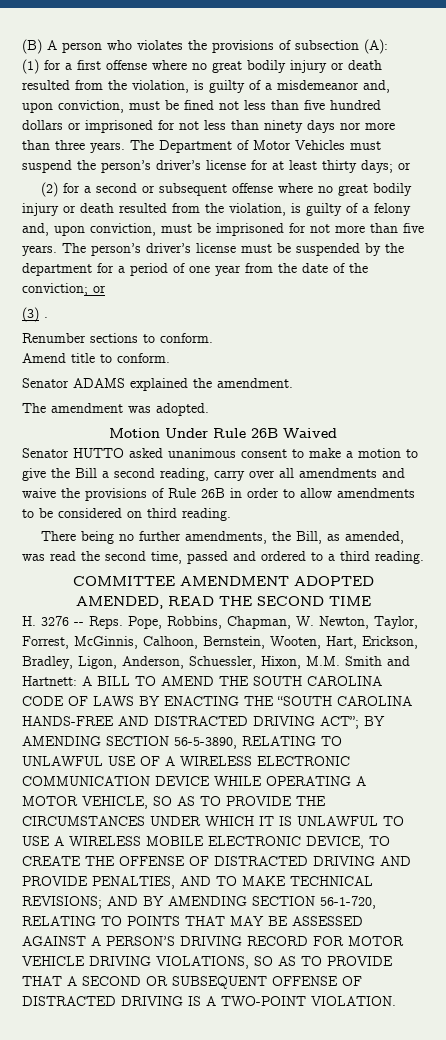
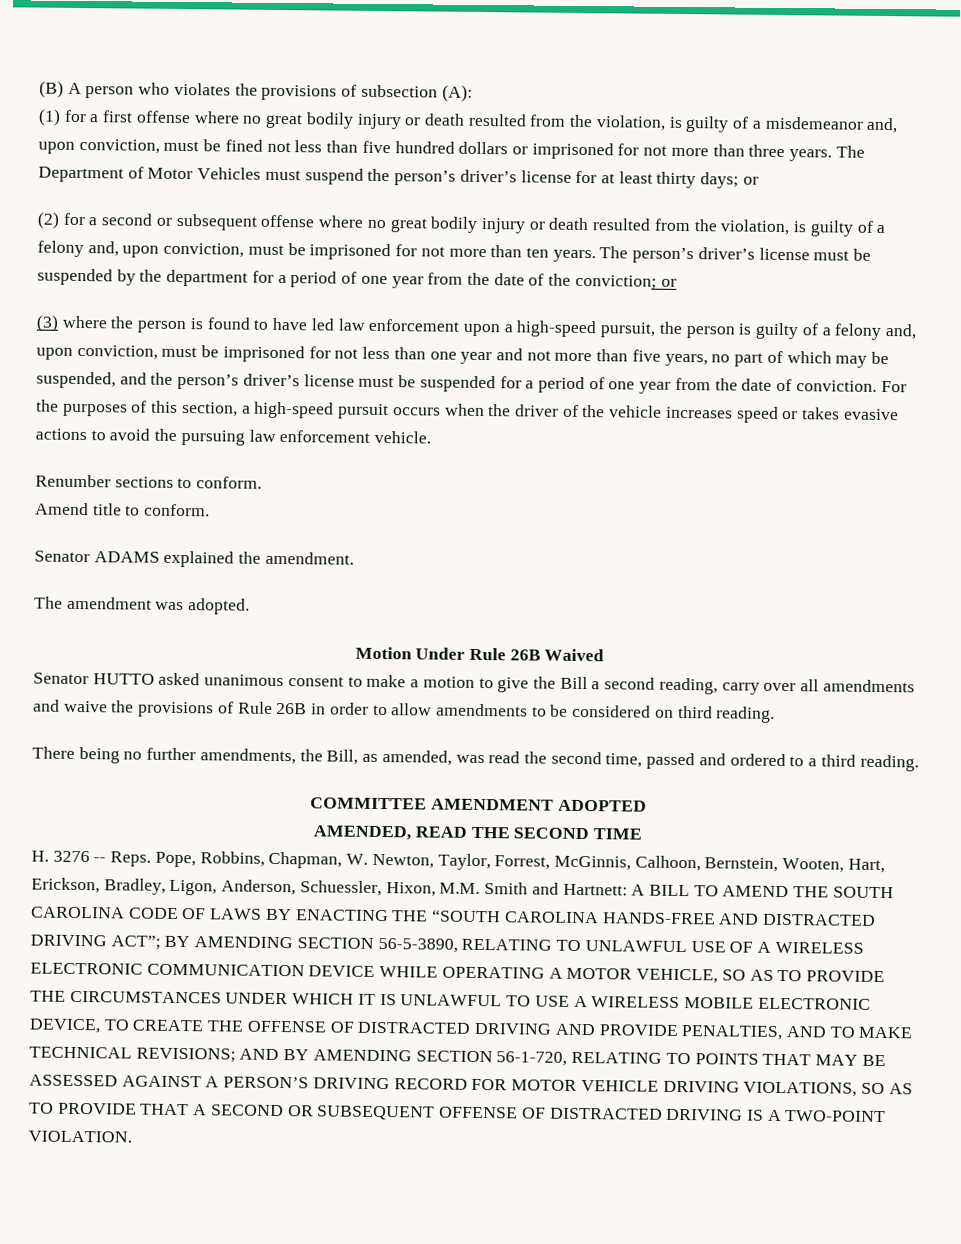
- (1) for a first offense where no great bodily injury or death resulted from the violation, is guilty of a misdemeanor and, upon conviction, must be fined not less than five hundred dollars or imprisoned for not less than ninety days nor more than three years.
+ (1) for a first offense where no great bodily injury or death resulted from the violation, is guilty of a misdemeanor and, upon conviction, must be fined not less than five hundred dollars or imprisoned for not more than three years.
- (2) for a second or subsequent offense where no great bodily injury or death resulted from the violation, is guilty of a felony and, upon conviction, must be imprisoned for not more than five years.
+ (2) for a second or subsequent offense where no great bodily injury or death resulted from the violation, is guilty of a felony and, upon conviction, must be imprisoned for not more than ten years.
- (3) .
+ (3) where the person is found to have led law enforcement upon a high-speed pursuit, the person is guilty of a felony and, upon conviction, must be imprisoned for not less than one year and not more than five years, no part of which may be suspended, and the person’s driver’s license must be suspended for a period of one year from the date of conviction. For the purposes of this section, a high-speed pursuit occurs when the driver of the vehicle increases speed or takes evasive actions to avoid the pursuing law enforcement vehicle.

